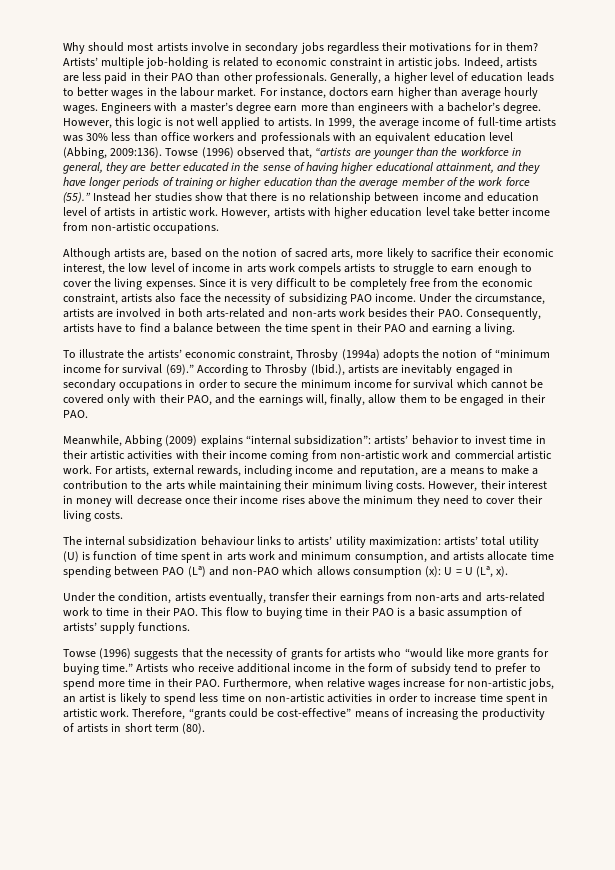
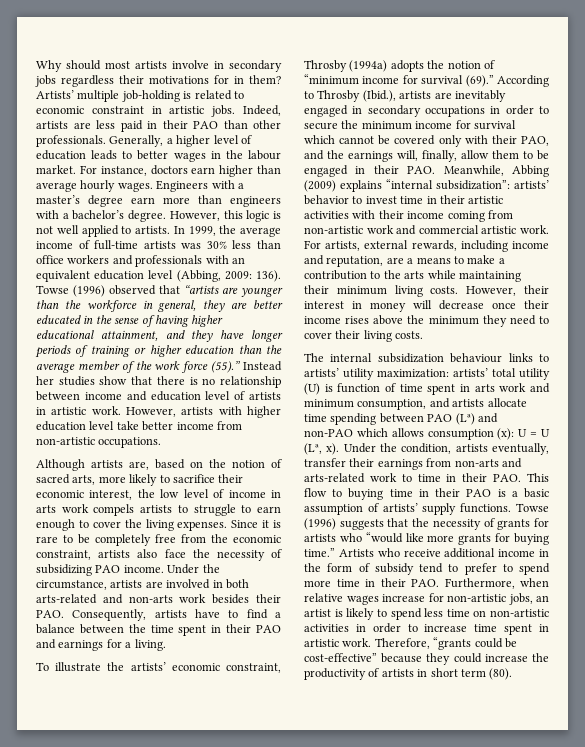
- In 1999, the average income of full-time artists was 30% less than office workers and professionals with an equivalent education level (Abbing, 2009:136).
+ In 1999, the average income of full-time artists was 30% less than office workers and professionals with an equivalent education level (Abbing, 2009: 136).
- Towse (1996) observed that, “artists are younger than the workforce in general, they are better educated in the sense of having higher educational attainment, and they have longer periods of training or higher education than the average member of the work force (55).”
+ Towse (1996) observed that “artists are younger than the workforce in general, they are better educated in the sense of having higher educational attainment, and they have longer periods of training or higher education than the average member of the work force (55).”
- Since it is very difficult to be completely free from the economic constraint, artists also face the necessity of subsidizing PAO income.
+ Since it is rare to be completely free from the economic constraint, artists also face the necessity of subsidizing PAO income.
- Under the circumstance, artists are involved in both arts-related and non-arts work besides their PAO. Consequently, artists have to find a balance between the time spent in their PAO and earning a living.
+ Under the circumstance, artists are involved in both arts-related and non-arts work besides their PAO. Consequently, artists have to find a balance between the time spent in their PAO and earnings for a living.
- According to Throsby (Ibid.), artists are inevitably engaged in secondary occupations in order to secure the minimum income for survival which cannot be covered only with their PAO, and the earnings will, finally, allow them to be engaged in their PAO.
- Meanwhile, Abbing (2009) explains “internal subsidization”:
+ According to Throsby (Ibid.), artists are inevitably engaged in secondary occupations in order to secure the minimum income for survival which cannot be covered only with their PAO, and the earnings will, finally, allow them to be engaged in their PAO. Meanwhile, Abbing (2009) explains “internal subsidization”:
- U = U (Lª, x).
- Under the condition, artists eventually, transfer their earnings from non-arts and arts-related work to time in their PAO. This flow to buying time in their PAO is a basic assumption of artists’ supply functions.
- Towse (1996) suggests that the necessity of grants for artists who “would like more grants for buying time.”
+ U = U (Lª, x). Under the condition, artists eventually, transfer their earnings from non-arts and arts-related work to time in their PAO. This flow to buying time in their PAO is a basic assumption of artists’ supply functions. Towse (1996) suggests that the necessity of grants for artists who “would like more grants for buying time.”
- Therefore, “grants could be cost-effective” means of increasing the productivity of artists in short term (80).
+ Therefore, “grants could be cost-effective” because they could increase the productivity of artists in short term (80).

